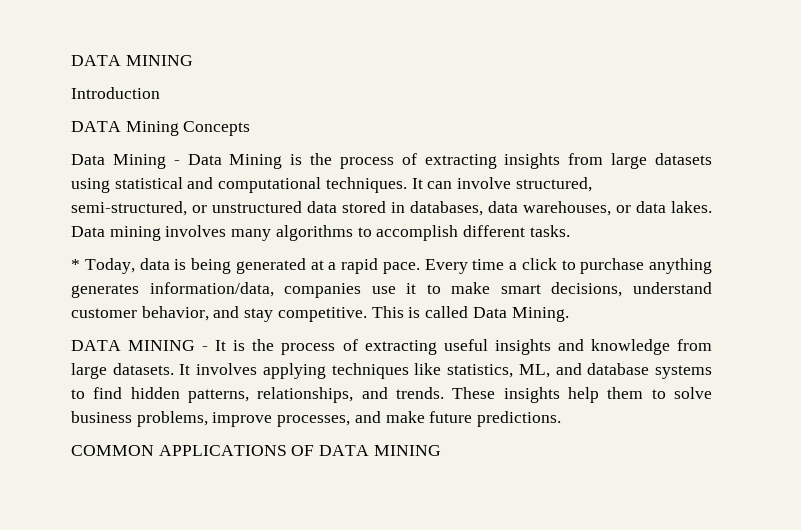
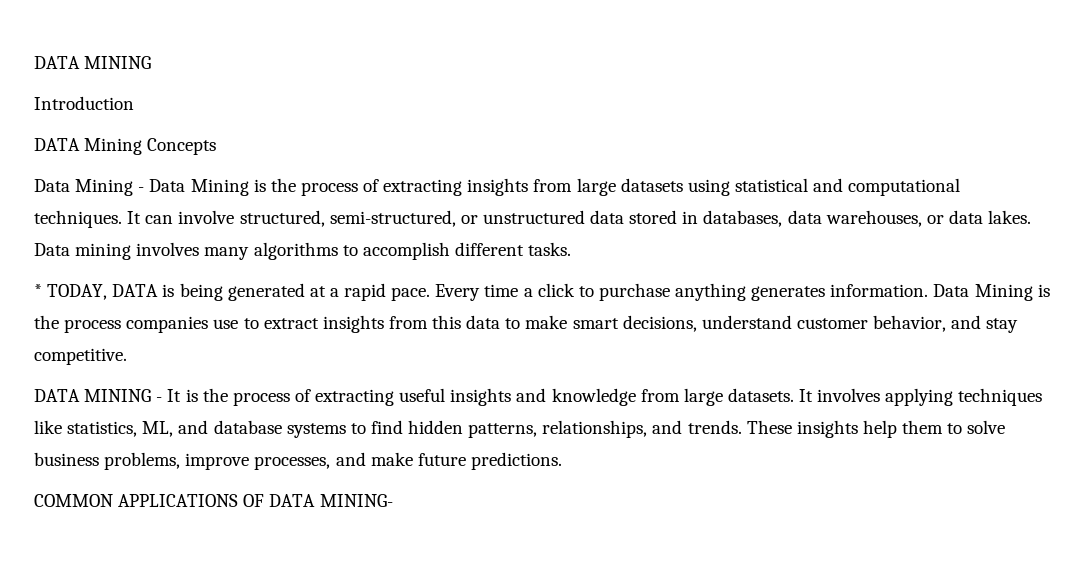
- * Today, data is being generated at a rapid pace.
+ * TODAY, DATA is being generated at a rapid pace.
- Every time a click to purchase anything generates information/data, companies use it to make smart decisions, understand customer behavior, and stay competitive. This is called Data Mining.
+ Every time a click to purchase anything generates information. Data Mining is the process companies use to extract insights from this data to make smart decisions, understand customer behavior, and stay competitive.
- COMMON APPLICATIONS OF DATA MINING
+ COMMON APPLICATIONS OF DATA MINING-

